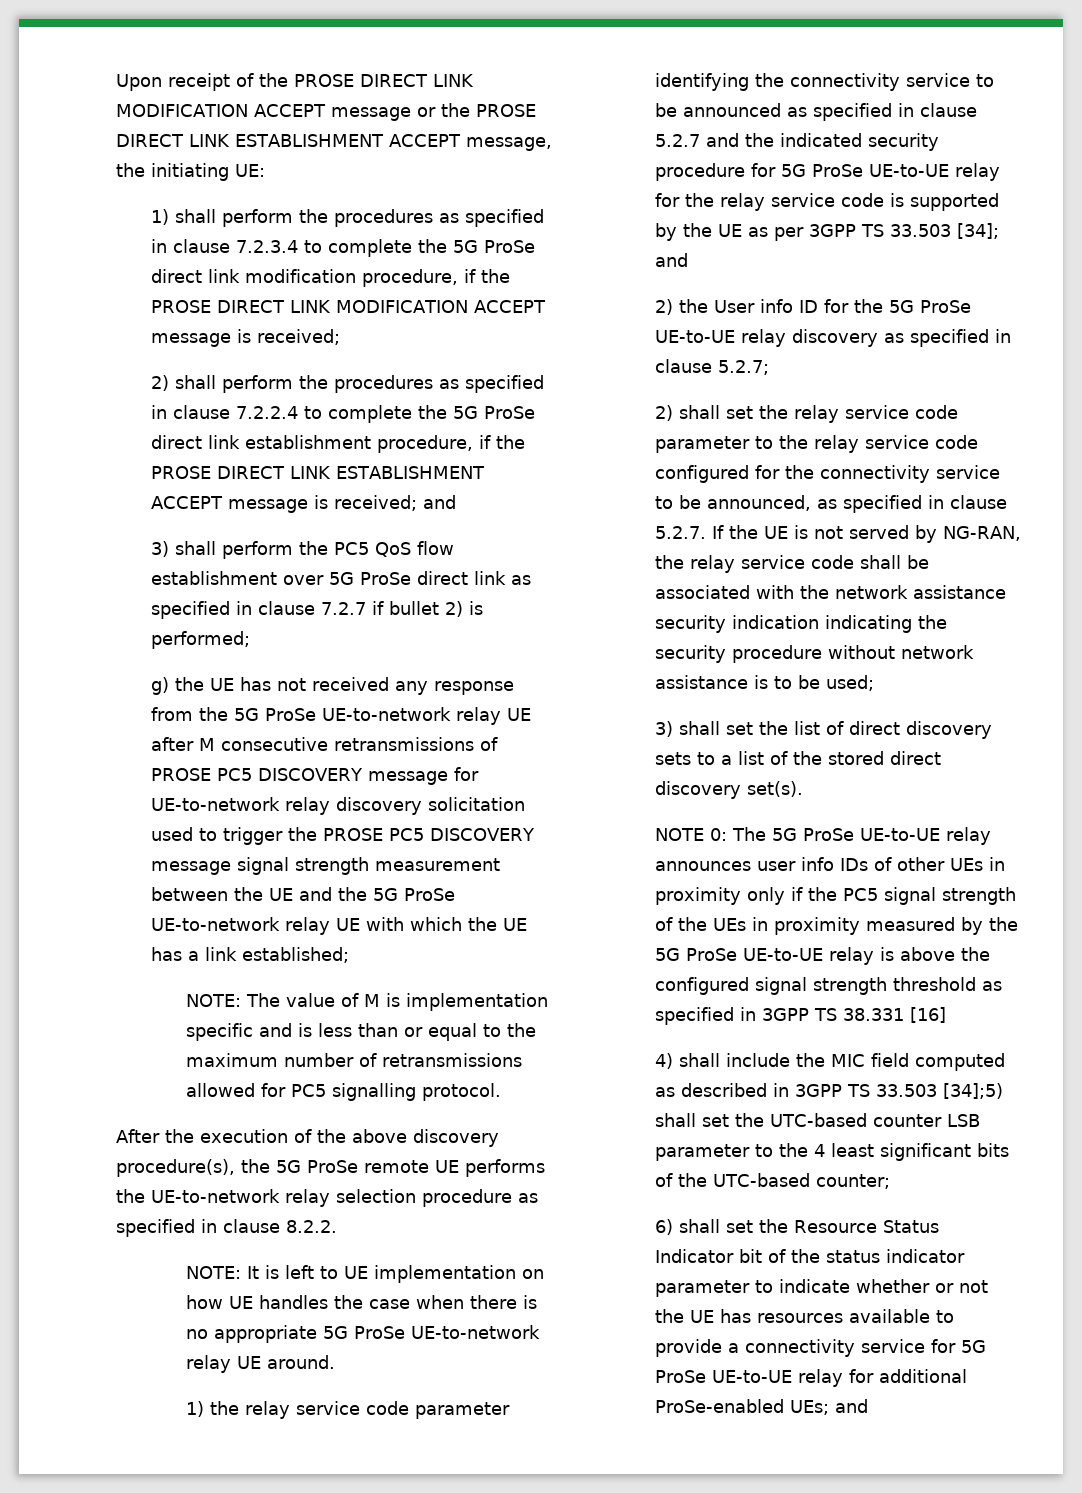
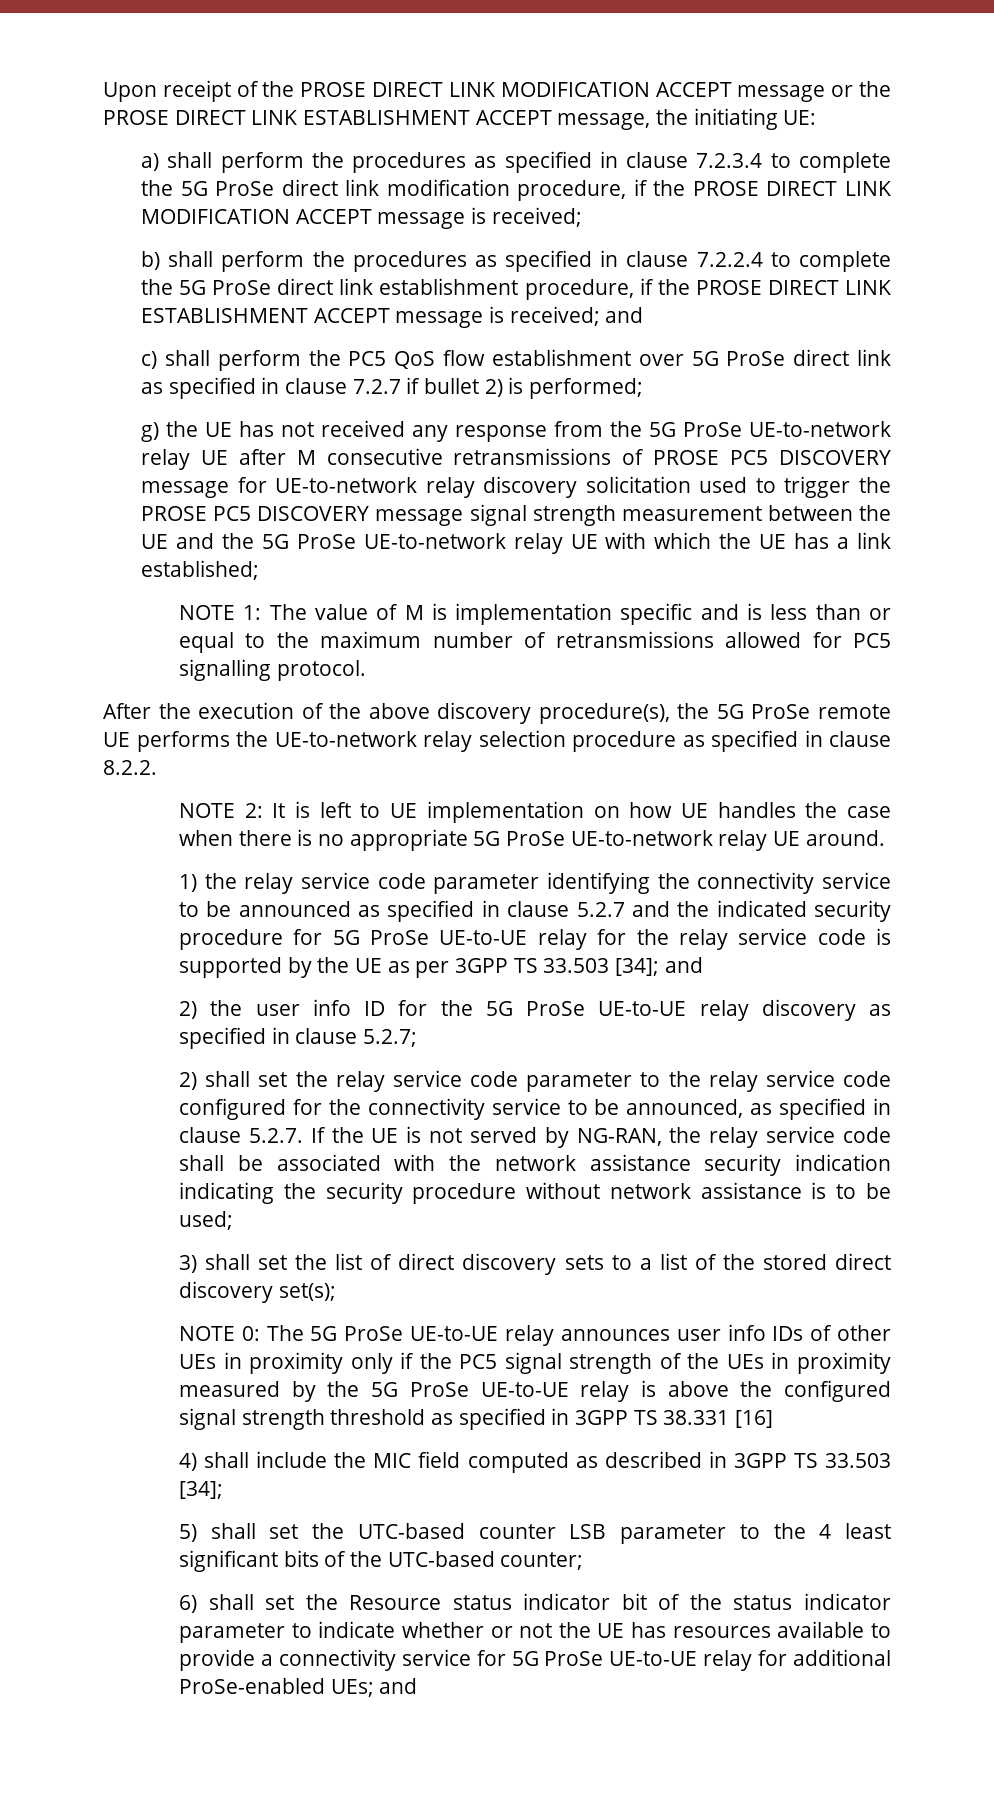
- 1) shall perform the procedures as specified in clause 7.2.3.4 to complete the 5G ProSe direct link modification procedure, if the PROSE DIRECT LINK MODIFICATION ACCEPT message is received;
+ a) shall perform the procedures as specified in clause 7.2.3.4 to complete the 5G ProSe direct link modification procedure, if the PROSE DIRECT LINK MODIFICATION ACCEPT message is received;
- 2) shall perform the procedures as specified in clause 7.2.2.4 to complete the 5G ProSe direct link establishment procedure, if the PROSE DIRECT LINK ESTABLISHMENT ACCEPT message is received; and
+ b) shall perform the procedures as specified in clause 7.2.2.4 to complete the 5G ProSe direct link establishment procedure, if the PROSE DIRECT LINK ESTABLISHMENT ACCEPT message is received; and
- 3) shall perform the PC5 QoS flow establishment over 5G ProSe direct link as specified in clause 7.2.7 if bullet 2) is performed;
+ c) shall perform the PC5 QoS flow establishment over 5G ProSe direct link as specified in clause 7.2.7 if bullet 2) is performed;
- NOTE: The value of M is implementation specific and is less than or equal to the maximum number of retransmissions allowed for PC5 signalling protocol.
+ NOTE 1: The value of M is implementation specific and is less than or equal to the maximum number of retransmissions allowed for PC5 signalling protocol.
- NOTE: It is left to UE implementation on how UE handles the case when there is no appropriate 5G ProSe UE-to-network relay UE around.
+ NOTE 2: It is left to UE implementation on how UE handles the case when there is no appropriate 5G ProSe UE-to-network relay UE around.
- 2) the User info ID for the 5G ProSe UE-to-UE relay discovery as specified in clause 5.2.7;
+ 2) the user info ID for the 5G ProSe UE-to-UE relay discovery as specified in clause 5.2.7;
- 3) shall set the list of direct discovery sets to a list of the stored direct discovery set(s).
+ 3) shall set the list of direct discovery sets to a list of the stored direct discovery set(s);
- 4) shall include the MIC field computed as described in 3GPP TS 33.503 [34];5) shall set the UTC-based counter LSB parameter to the 4 least significant bits of the UTC-based counter;
+ 4) shall include the MIC field computed as described in 3GPP TS 33.503 [34];
+ 5) shall set the UTC-based counter LSB parameter to the 4 least significant bits of the UTC-based counter;
- 6) shall set the Resource Status Indicator bit of the status indicator parameter to indicate whether or not the UE has resources available to provide a connectivity service for 5G ProSe UE-to-UE relay for additional ProSe-enabled UEs; and
+ 6) shall set the Resource status indicator bit of the status indicator parameter to indicate whether or not the UE has resources available to provide a connectivity service for 5G ProSe UE-to-UE relay for additional ProSe-enabled UEs; and

